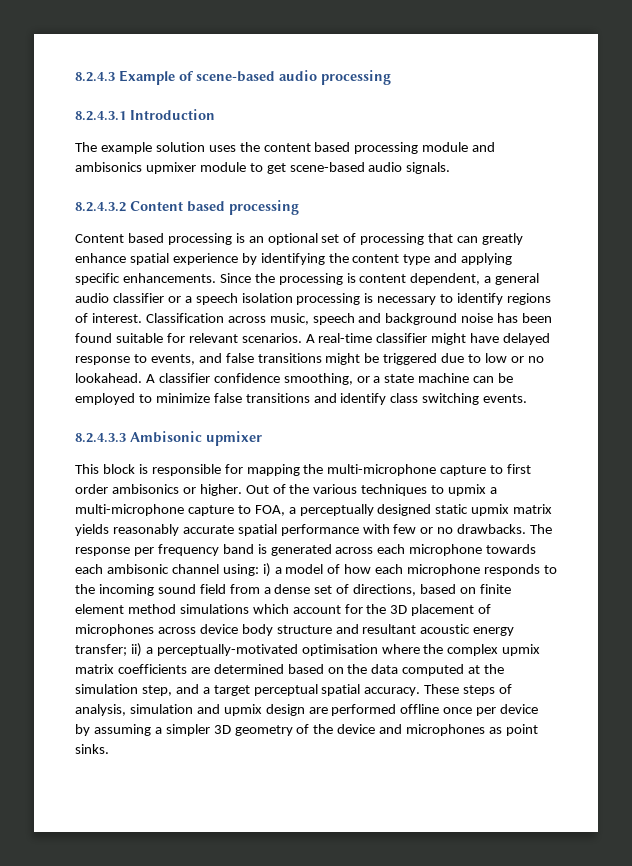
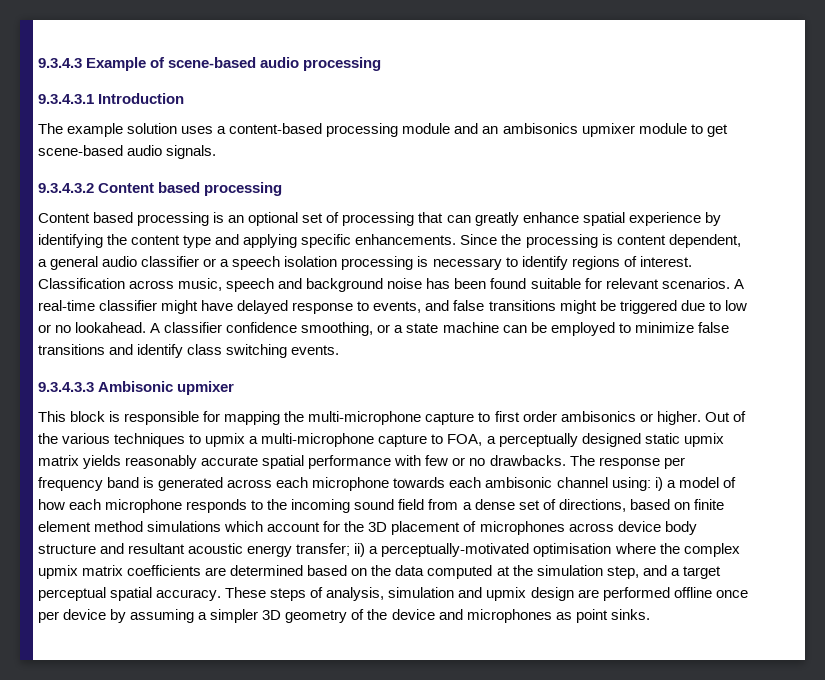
- 8.2.4.3 Example of scene-based audio processing
+ 9.3.4.3 Example of scene-based audio processing
- 8.2.4.3.1 Introduction
+ 9.3.4.3.1 Introduction
- The example solution uses the content based processing module and ambisonics upmixer module to get scene-based audio signals.
+ The example solution uses a content-based processing module and an ambisonics upmixer module to get scene-based audio signals.
- 8.2.4.3.2 Content based processing
+ 9.3.4.3.2 Content based processing
- 8.2.4.3.3 Ambisonic upmixer
+ 9.3.4.3.3 Ambisonic upmixer

